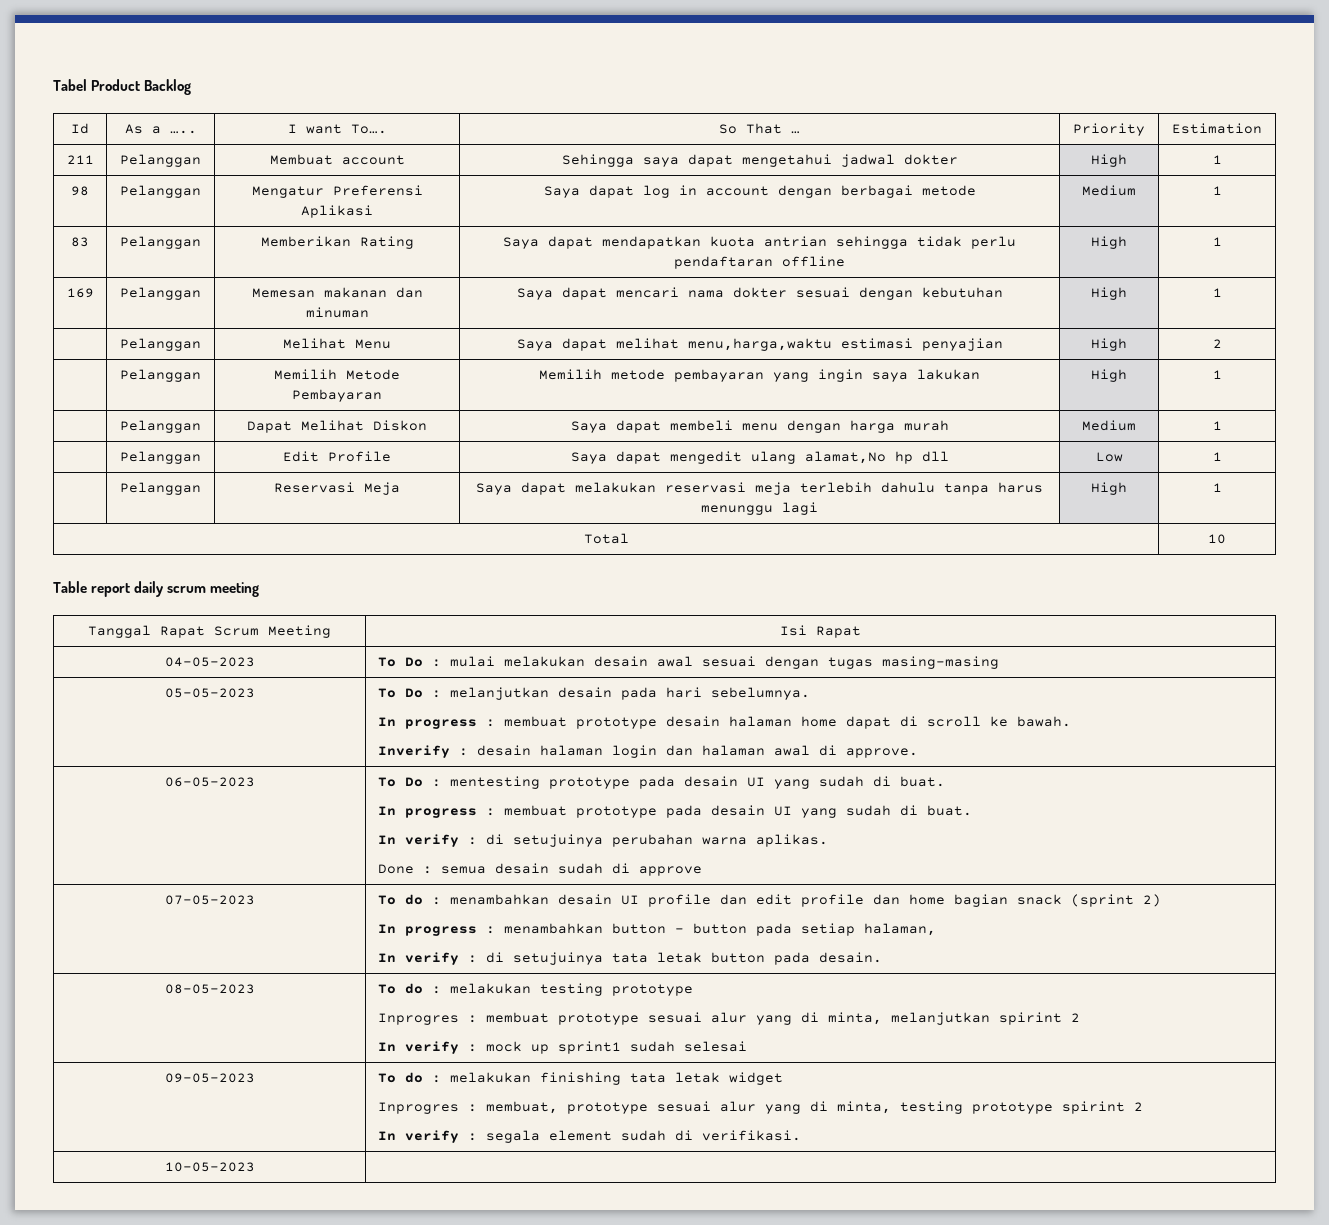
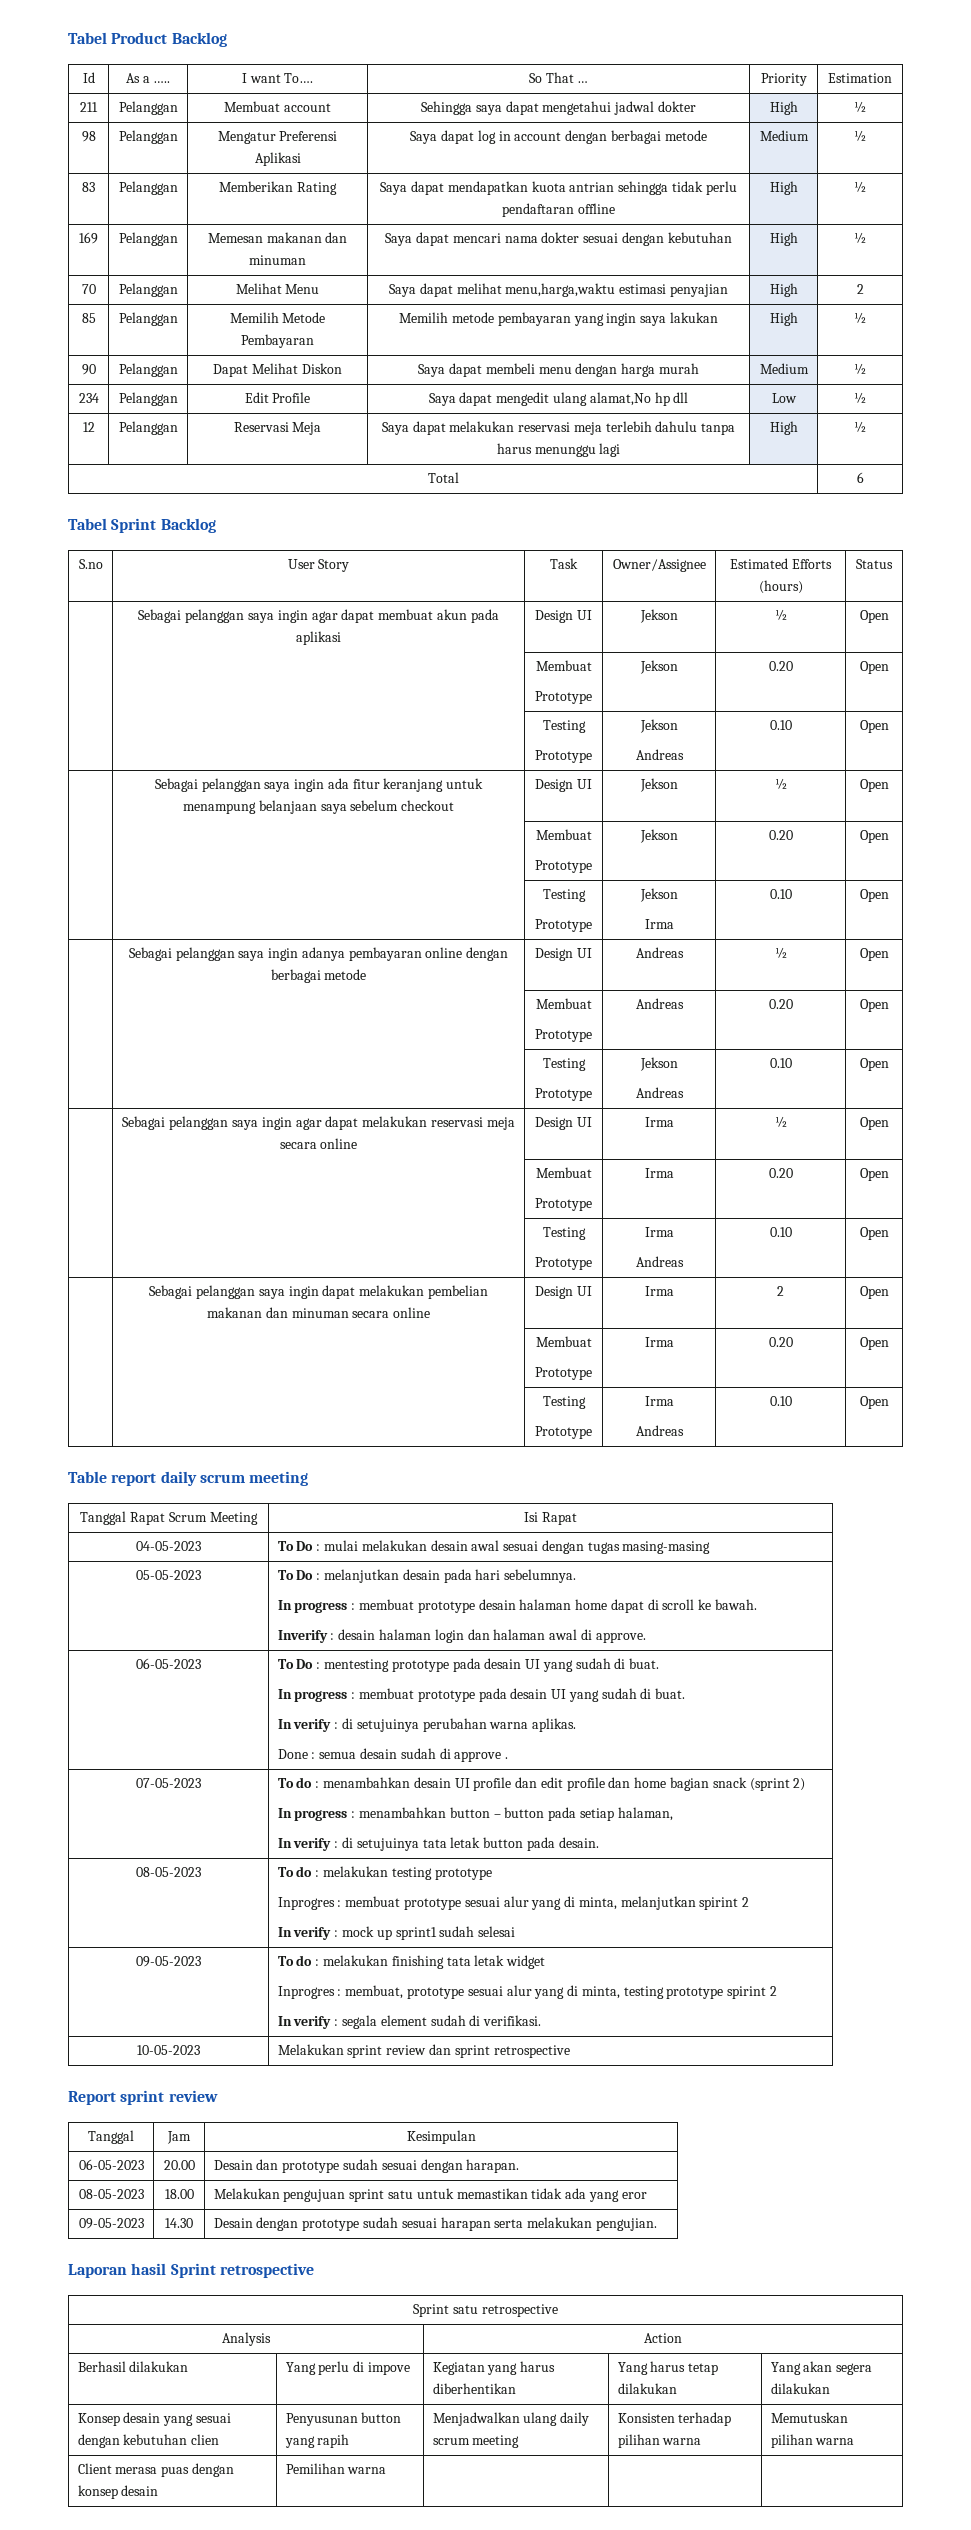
- 211 | Pelanggan | Membuat account | Sehingga saya dapat mengetahui jadwal dokter | High | 1
+ 211 | Pelanggan | Membuat account | Sehingga saya dapat mengetahui jadwal dokter | High | ½
- 98 | Pelanggan | Mengatur Preferensi Aplikasi | Saya dapat log in account dengan berbagai metode | Medium | 1
+ 98 | Pelanggan | Mengatur Preferensi Aplikasi | Saya dapat log in account dengan berbagai metode | Medium | ½
- 83 | Pelanggan | Memberikan Rating | Saya dapat mendapatkan kuota antrian sehingga tidak perlu pendaftaran offline | High | 1
+ 83 | Pelanggan | Memberikan Rating | Saya dapat mendapatkan kuota antrian sehingga tidak perlu pendaftaran offline | High | ½
- 169 | Pelanggan | Memesan makanan dan minuman | Saya dapat mencari nama dokter sesuai dengan kebutuhan | High | 1
- | Pelanggan | Melihat Menu | Saya dapat melihat menu,harga,waktu estimasi penyajian | High | 2
+ 169 | Pelanggan | Memesan makanan dan minuman | Saya dapat mencari nama dokter sesuai dengan kebutuhan | High | ½
+ 70 | Pelanggan | Melihat Menu | Saya dapat melihat menu,harga,waktu estimasi penyajian | High | 2
- | Pelanggan | Memilih Metode Pembayaran | Memilih metode pembayaran yang ingin saya lakukan | High | 1
- | Pelanggan | Dapat Melihat Diskon | Saya dapat membeli menu dengan harga murah | Medium | 1
- | Pelanggan | Edit Profile | Saya dapat mengedit ulang alamat,No hp dll | Low | 1
- | Pelanggan | Reservasi Meja | Saya dapat melakukan reservasi meja terlebih dahulu tanpa harus menunggu lagi | High | 1
+ 85 | Pelanggan | Memilih Metode Pembayaran | Memilih metode pembayaran yang ingin saya lakukan | High | ½
+ 90 | Pelanggan | Dapat Melihat Diskon | Saya dapat membeli menu dengan harga murah | Medium | ½
+ 234 | Pelanggan | Edit Profile | Saya dapat mengedit ulang alamat,No hp dll | Low | ½
+ 12 | Pelanggan | Reservasi Meja | Saya dapat melakukan reservasi meja terlebih dahulu tanpa harus menunggu lagi | High | ½
- Total | 10
+ Total | 6
+ Tabel Sprint Backlog
+ S.no | User Story | Task | Owner/Assignee | Estimated Efforts (hours) | Status
+ | Sebagai pelanggan saya ingin agar dapat membuat akun pada aplikasi | Design UI | Jekson | ½ | Open
+ | | Membuat
+ Prototype | Jekson | 0.20 | Open
+ | | Testing
+ Prototype | Jekson
+ Andreas | 0.10 | Open
+ | Sebagai pelanggan saya ingin ada fitur keranjang untuk menampung belanjaan saya sebelum checkout | Design UI | Jekson | ½ | Open
+ | | Membuat
+ Prototype | Jekson | 0.20 | Open
+ | | Testing
+ Prototype | Jekson
+ Irma | 0.10 | Open
+ | Sebagai pelanggan saya ingin adanya pembayaran online dengan berbagai metode | Design UI | Andreas | ½ | Open
+ | | Membuat
+ Prototype | Andreas | 0.20 | Open
+ | | Testing
+ Prototype | Jekson
+ Andreas | 0.10 | Open
+ | Sebagai pelanggan saya ingin agar dapat melakukan reservasi meja secara online | Design UI | Irma | ½ | Open
+ | | Membuat
+ Prototype | Irma | 0.20 | Open
+ | | Testing
+ Prototype | Irma
+ Andreas | 0.10 | Open
+ | Sebagai pelanggan saya ingin dapat melakukan pembelian makanan dan minuman secara online | Design UI | Irma | 2 | Open
+ | | Membuat
+ Prototype | Irma | 0.20 | Open
+ | | Testing
+ Prototype | Irma
+ Andreas | 0.10 | Open
- Done : semua desain sudah di approve
+ Done : semua desain sudah di approve .
- 10-05-2023 |
+ 10-05-2023 | Melakukan sprint review dan sprint retrospective
+ Report sprint review
+ Tanggal | Jam | Kesimpulan
+ 06-05-2023 | 20.00 | Desain dan prototype sudah sesuai dengan harapan.
+ 08-05-2023 | 18.00 | Melakukan pengujuan sprint satu untuk memastikan tidak ada yang eror
+ 09-05-2023 | 14.30 | Desain dengan prototype sudah sesuai harapan serta melakukan pengujian.
+ Laporan hasil Sprint retrospective
+ Sprint satu retrospective
+ Analysis | Action
+ Berhasil dilakukan | Yang perlu di impove | Kegiatan yang harus diberhentikan | Yang harus tetap dilakukan | Yang akan segera dilakukan
+ Konsep desain yang sesuai dengan kebutuhan clien | Penyusunan button yang rapih | Menjadwalkan ulang daily scrum meeting | Konsisten terhadap pilihan warna | Memutuskan pilihan warna
+ Client merasa puas dengan konsep desain | Pemilihan warna | | |

